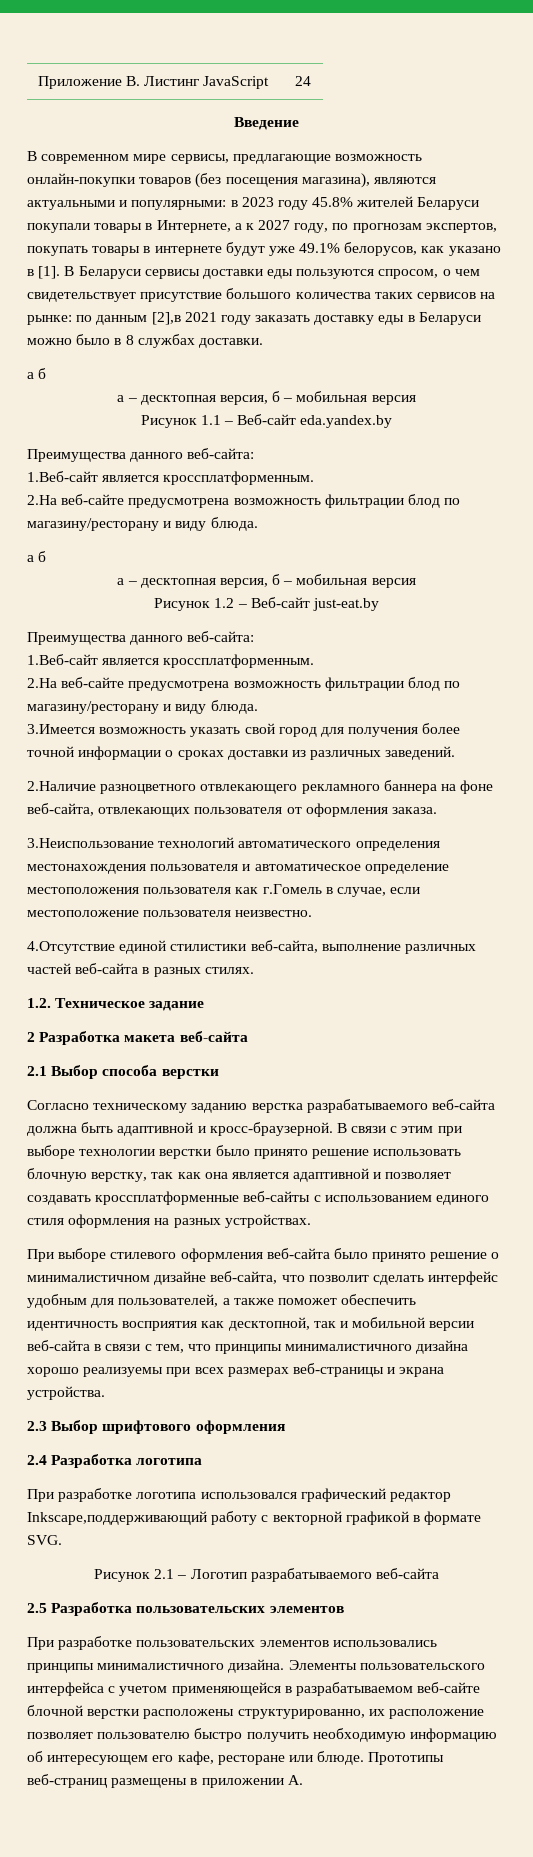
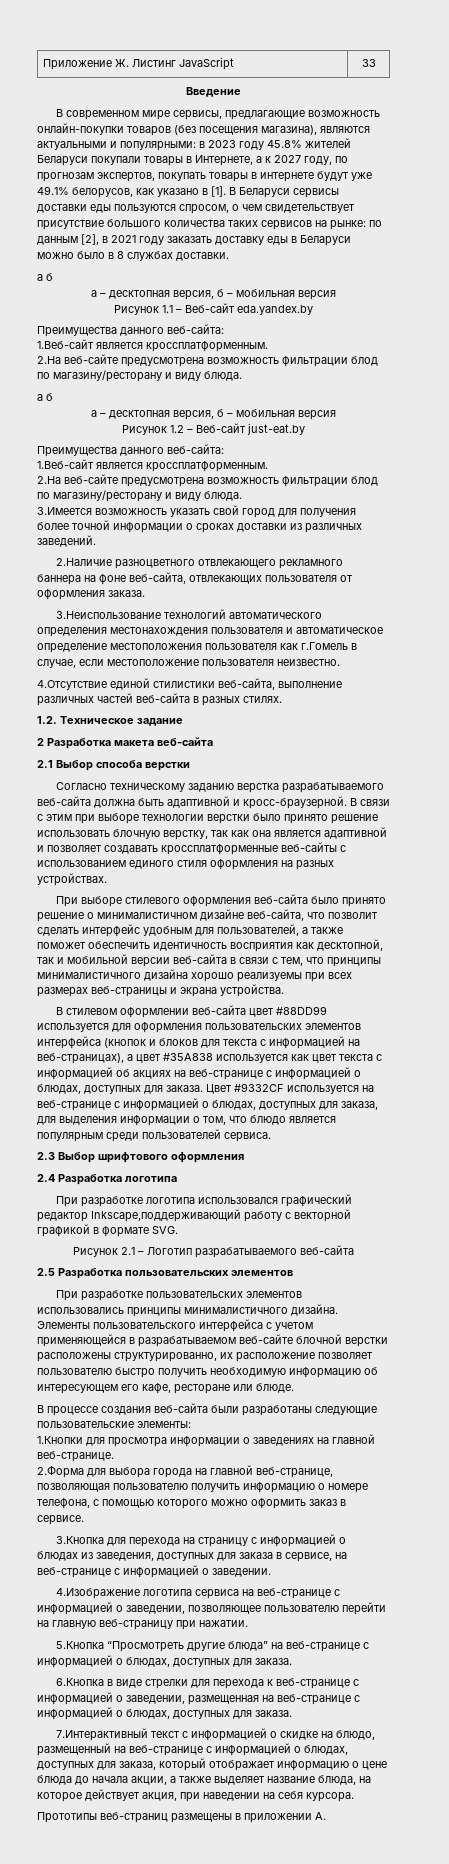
- Приложение В. Листинг JavaScript | 24
+ Приложение Ж. Листинг JavaScript | 33
- В Беларуси сервисы доставки еды пользуются спросом, о чем свидетельствует присутствие большого количества таких сервисов на рынке: по данным [2],в 2021 году заказать доставку еды в Беларуси можно было в 8 службах доставки.
+ В Беларуси сервисы доставки еды пользуются спросом, о чем свидетельствует присутствие большого количества таких сервисов на рынке: по данным [2], в 2021 году заказать доставку еды в Беларуси можно было в 8 службах доставки.
+ В стилевом оформлении веб-сайта цвет #88DD99 используется для оформления пользовательских элементов интерфейса (кнопок и блоков для текста с информацией на веб-страницах), а цвет #35A838 используется как цвет текста с информацией об акциях на веб-странице с информацией о блюдах, доступных для заказа. Цвет #9332CF используется на веб-странице с информацией о блюдах, доступных для заказа, для выделения информации о том, что блюдо является популярным среди пользователей сервиса.
- Элементы пользовательского интерфейса с учетом применяющейся в разрабатываемом веб-сайте блочной верстки расположены структурированно, их расположение позволяет пользователю быстро получить необходимую информацию об интересующем его кафе, ресторане или блюде. Прототипы веб-страниц размещены в приложении А.
+ Элементы пользовательского интерфейса с учетом применяющейся в разрабатываемом веб-сайте блочной верстки расположены структурированно, их расположение позволяет пользователю быстро получить необходимую информацию об интересующем его кафе, ресторане или блюде.
+ В процессе создания веб-сайта были разработаны следующие пользовательские элементы:
+ 1.Кнопки для просмотра информации о заведениях на главной веб-странице.
+ 2.Форма для выбора города на главной веб-странице, позволяющая пользователю получить информацию о номере телефона, с помощью которого можно оформить заказ в сервисе.
+ 3.Кнопка для перехода на страницу с информацией о блюдах из заведения, доступных для заказа в сервисе, на веб-странице с информацией о заведении.
+ 4.Изображение логотипа сервиса на веб-странице с информацией о заведении, позволяющее пользователю перейти на главную веб-страницу при нажатии.
+ 5.Кнопка “Просмотреть другие блюда” на веб-странице с информацией о блюдах, доступных для заказа.
+ 6.Кнопка в виде стрелки для перехода к веб-странице с информацией о заведении, размещенная на веб-странице с информацией о блюдах, доступных для заказа.
+ 7.Интерактивный текст с информацией о скидке на блюдо, размещенный на веб-странице с информацией о блюдах, доступных для заказа, который отображает информацию о цене блюда до начала акции, а также выделяет название блюда, на которое действует акция, при наведении на себя курсора.
+ Прототипы веб-страниц размещены в приложении А.

